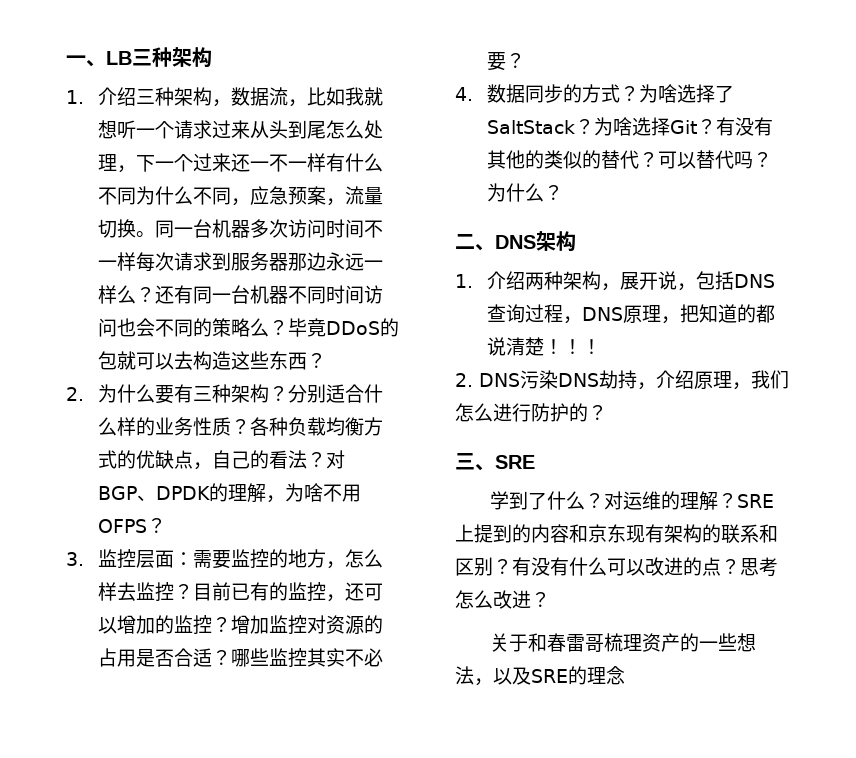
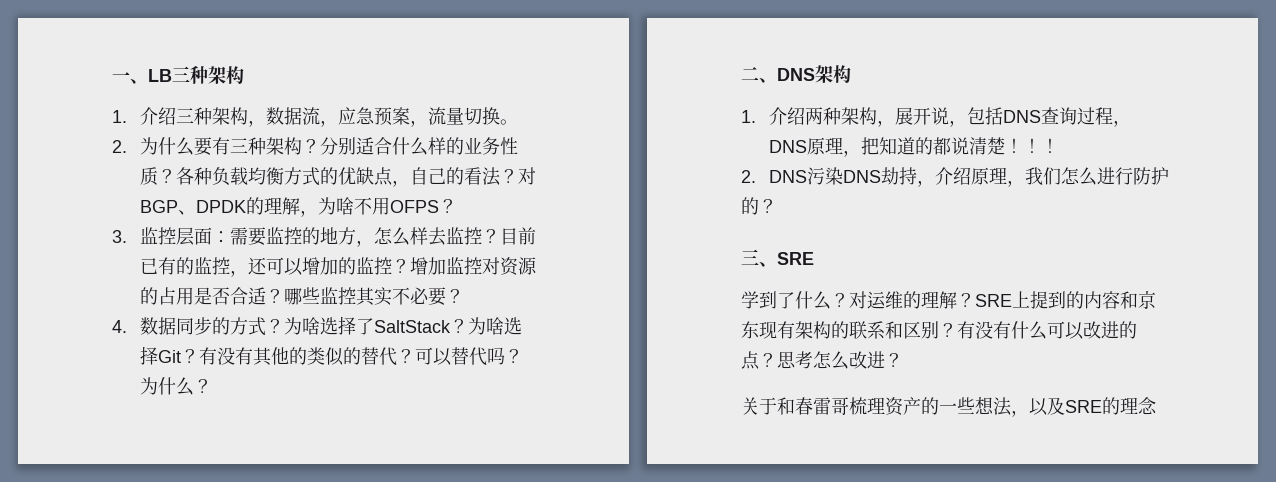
- 1.介绍三种架构，数据流，比如我就想听一个请求过来从头到尾怎么处理，下一个过来还一不一样有什么不同为什么不同，应急预案，流量切换。同一台机器多次访问时间不一样每次请求到服务器那边永远一样么？还有同一台机器不同时间访问也会不同的策略么？毕竟DDoS的包就可以去构造这些东西？
+ 1.介绍三种架构，数据流，应急预案，流量切换。

